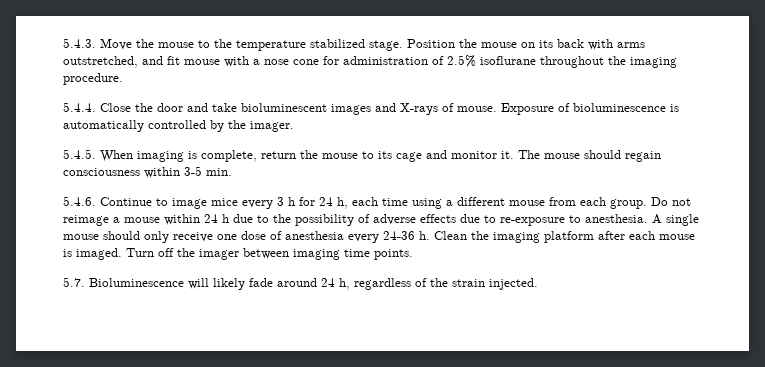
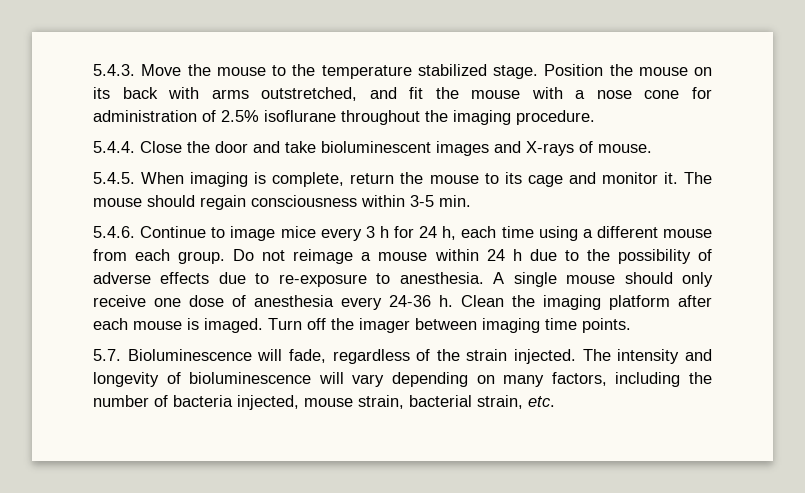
- Position the mouse on its back with arms outstretched, and fit mouse with a nose cone for administration of 2.5% isoflurane throughout the imaging procedure.
+ Position the mouse on its back with arms outstretched, and fit the mouse with a nose cone for administration of 2.5% isoflurane throughout the imaging procedure.
- Exposure of bioluminescence is automatically controlled by the imager.
- 5.7. Bioluminescence will likely fade around 24 h, regardless of the strain injected.
+ 5.7. Bioluminescence will fade, regardless of the strain injected.
+ The intensity and longevity of bioluminescence will vary depending on many factors, including the number of bacteria injected, mouse strain, bacterial strain, etc.

